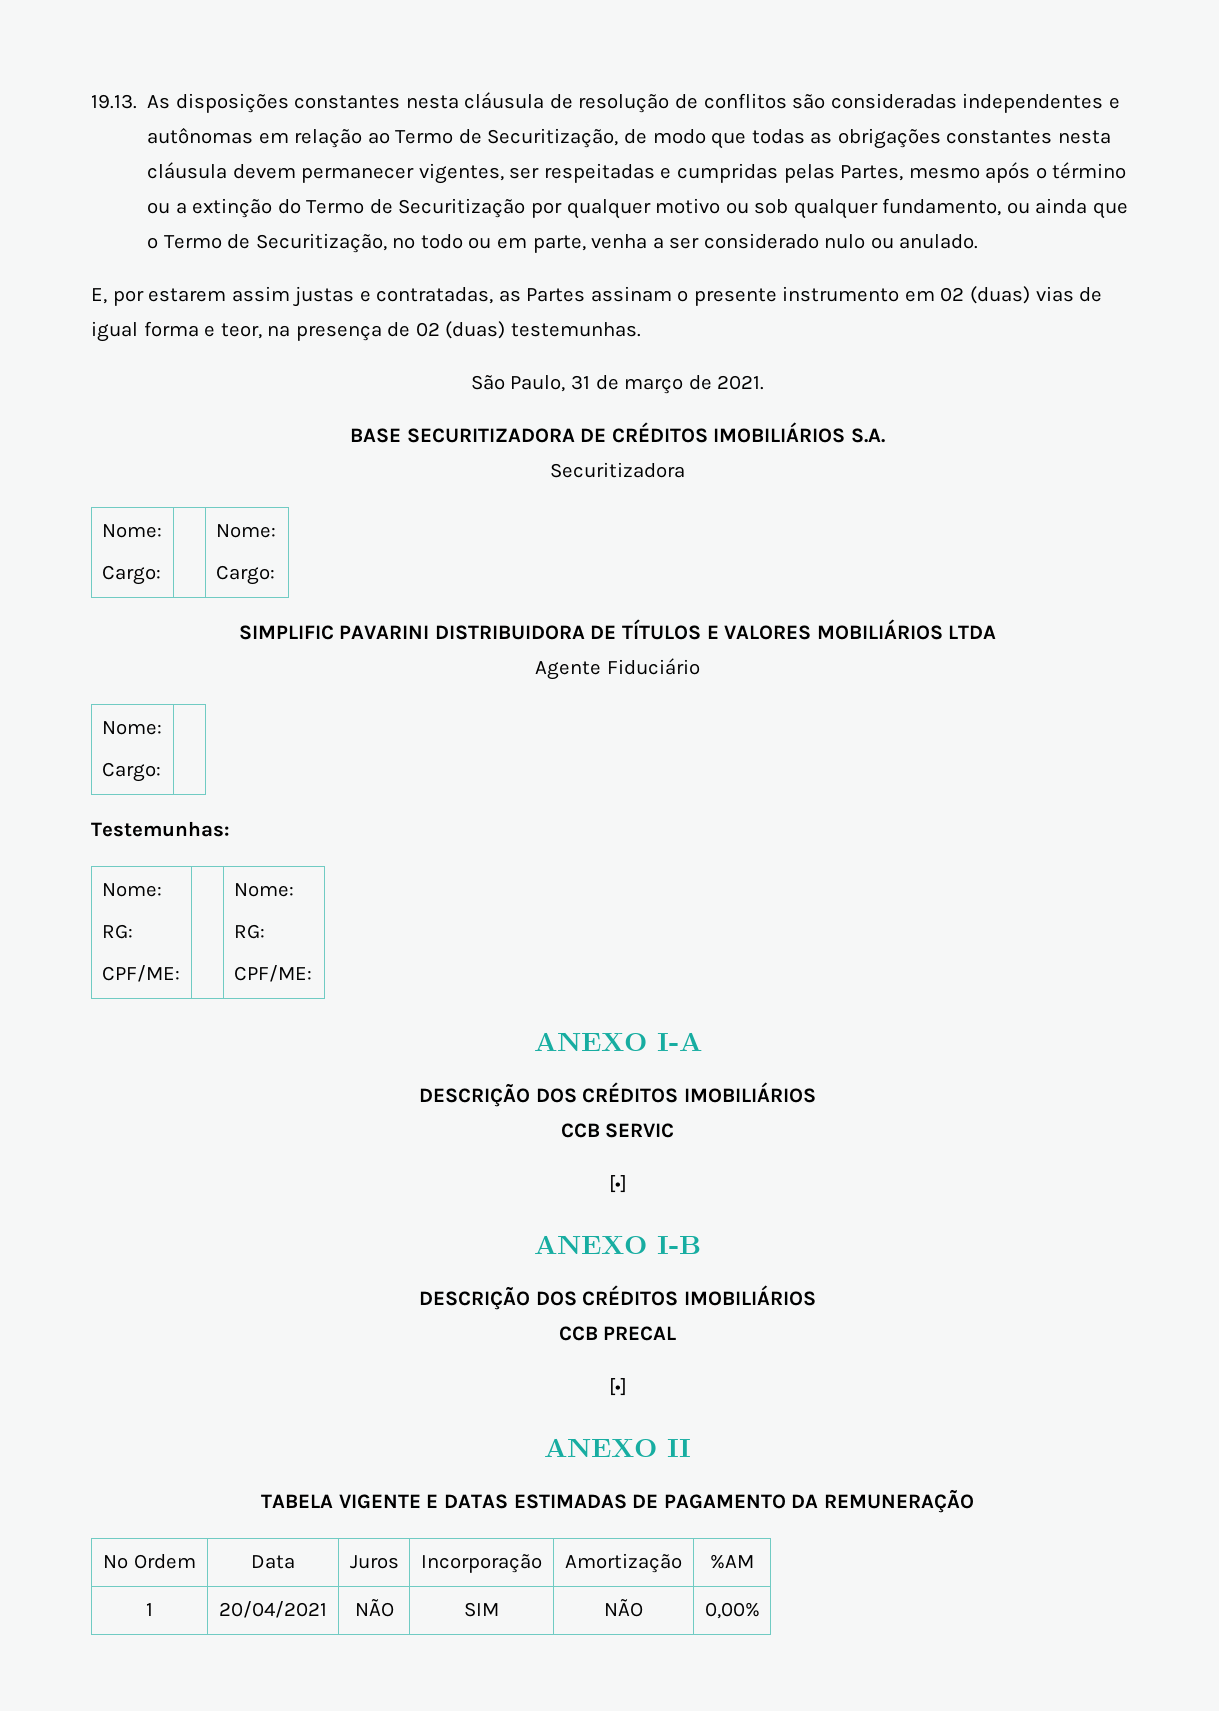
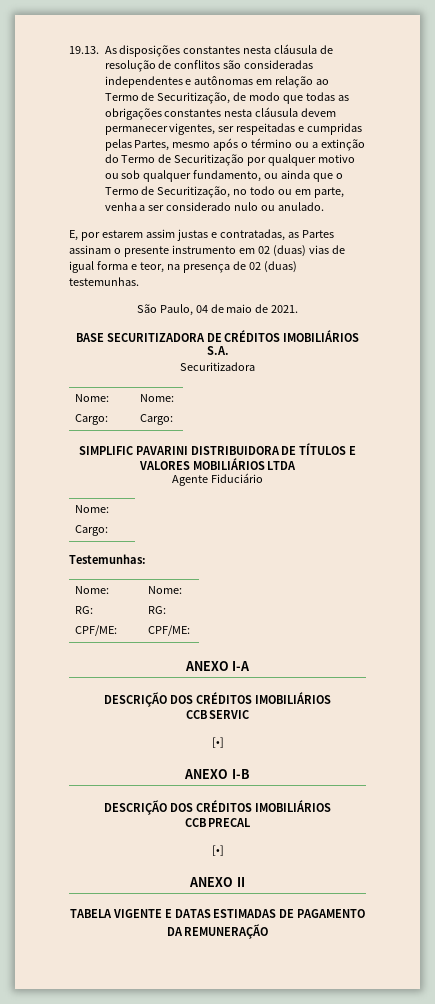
- São Paulo, 31 de março de 2021.
+ São Paulo, 04 de maio de 2021.
- Nº Ordem | Data | Juros | Incorporação | Amortização | %AM
- 1 | 20/04/2021 | NÃO | SIM | NÃO | 0,00%

